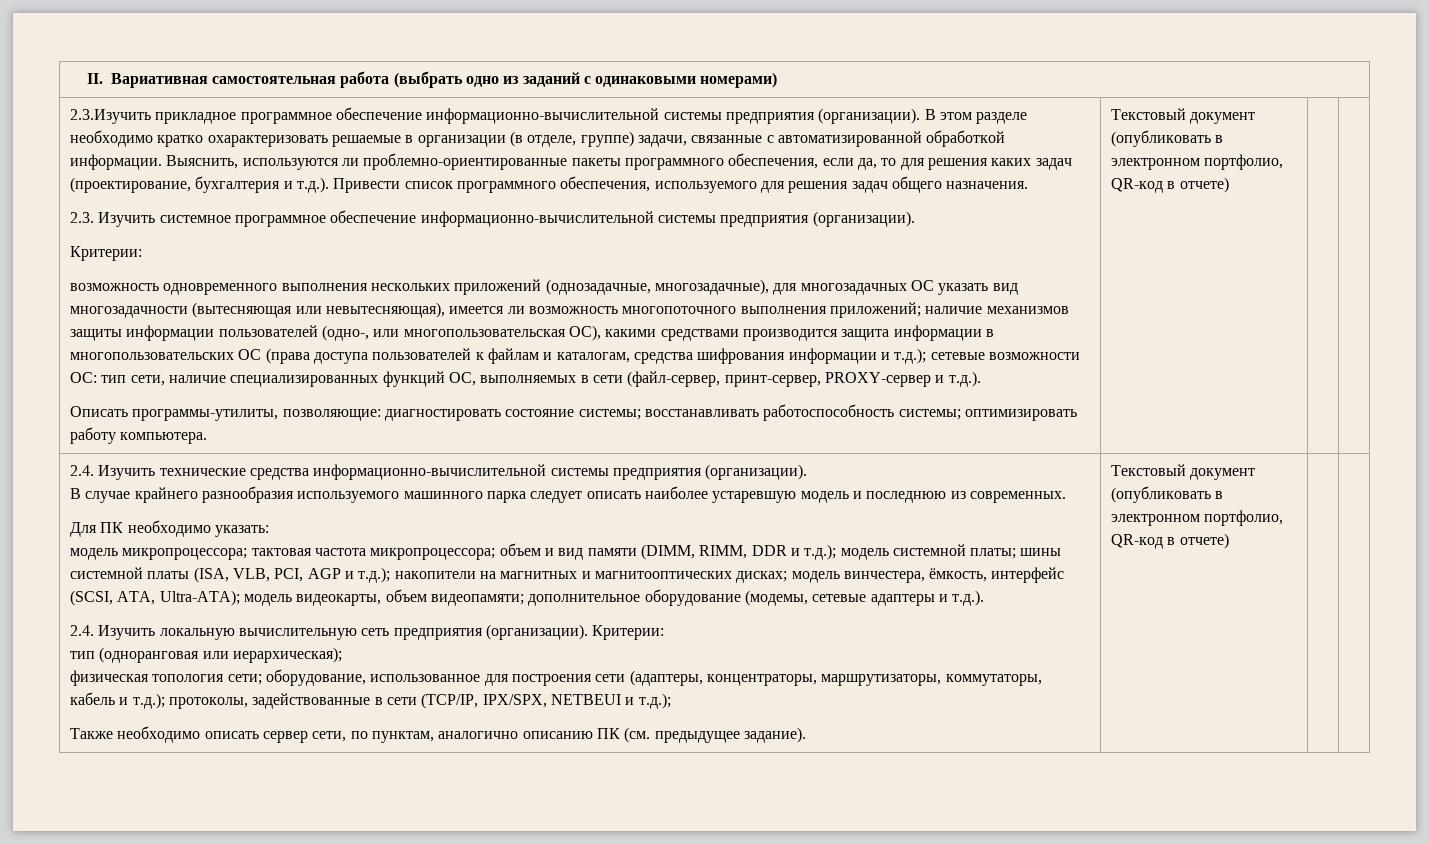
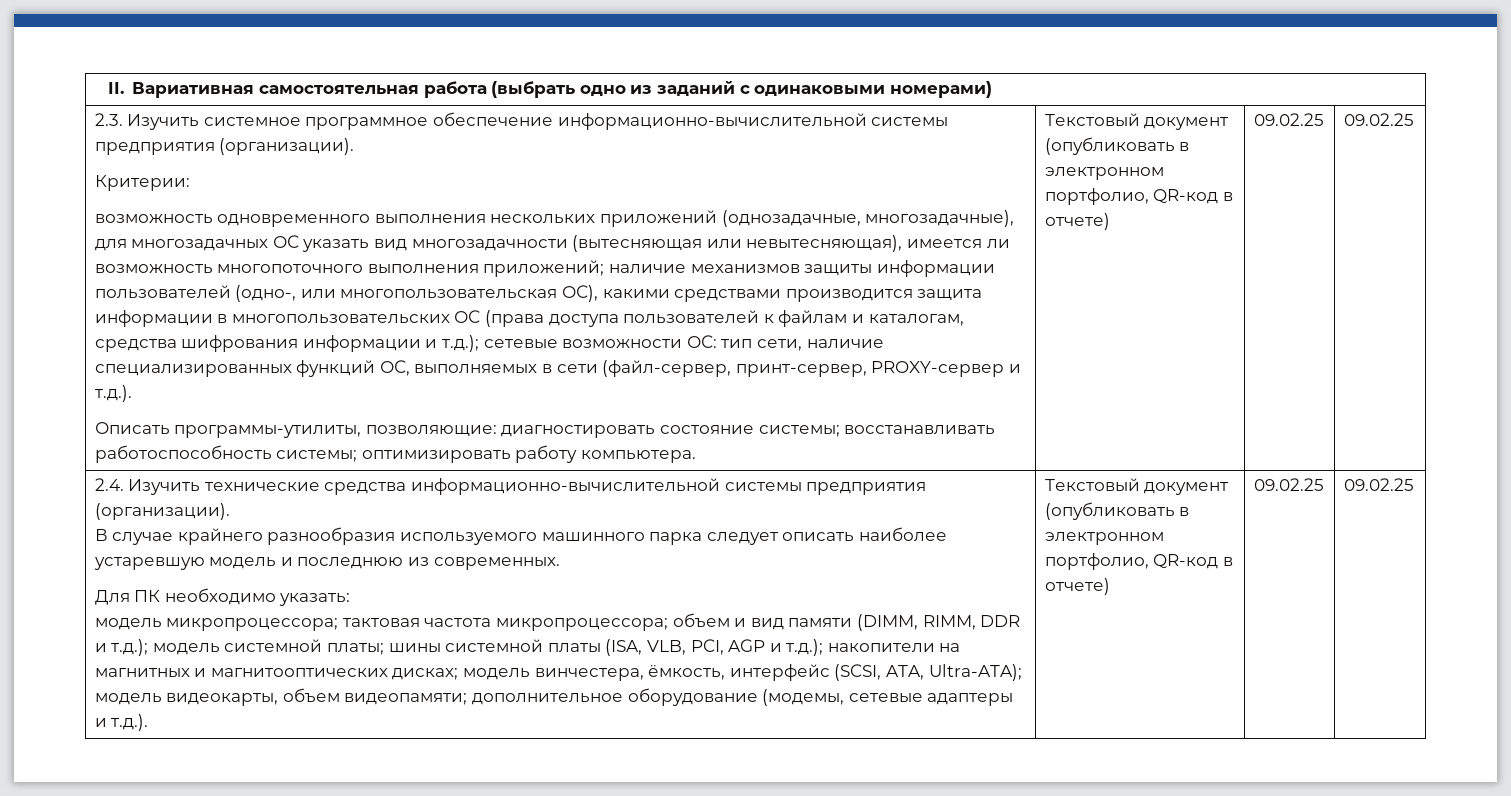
- 2.3.Изучить прикладное программное обеспечение информационно-вычислительной системы предприятия (организации). В этом разделе необходимо кратко охарактеризовать решаемые в организации (в отделе, группе) задачи, связанные с автоматизированной обработкой информации. Выяснить, используются ли проблемно-ориентированные пакеты программного обеспечения, если да, то для решения каких задач (проектирование, бухгалтерия и т.д.). Привести список программного обеспечения, используемого для решения задач общего назначения.
- Описать программы-утилиты, позволяющие: диагностировать состояние системы; восстанавливать работоспособность системы; оптимизировать работу компьютера. | Текстовый документ (опубликовать в электронном портфолио, QR-код в отчете)
+ Описать программы-утилиты, позволяющие: диагностировать состояние системы; восстанавливать работоспособность системы; оптимизировать работу компьютера. | Текстовый документ (опубликовать в электронном портфолио, QR-код в отчете) | 09.02.25 | 09.02.25
- модель микропроцессора; тактовая частота микропроцессора; объем и вид памяти (DIMM, RIMM, DDR и т.д.); модель системной платы; шины системной платы (ISA, VLB, PCI, AGP и т.д.); накопители на магнитных и магнитооптических дисках; модель винчестера, ёмкость, интерфейс (SCSI, ATA, Ultra-ATA); модель видеокарты, объем видеопамяти; дополнительное оборудование (модемы, сетевые адаптеры и т.д.).
- 2.4. Изучить локальную вычислительную сеть предприятия (организации). Критерии:
- тип (одноранговая или иерархическая);
- физическая топология сети; оборудование, использованное для построения сети (адаптеры, концентраторы, маршрутизаторы, коммутаторы, кабель и т.д.); протоколы, задействованные в сети (TCP/IP, IPX/SPX, NETBEUI и т.д.);
- Также необходимо описать сервер сети, по пунктам, аналогично описанию ПК (см. предыдущее задание). | Текстовый документ (опубликовать в электронном портфолио, QR-код в отчете)
+ модель микропроцессора; тактовая частота микропроцессора; объем и вид памяти (DIMM, RIMM, DDR и т.д.); модель системной платы; шины системной платы (ISA, VLB, PCI, AGP и т.д.); накопители на магнитных и магнитооптических дисках; модель винчестера, ёмкость, интерфейс (SCSI, ATA, Ultra-ATA); модель видеокарты, объем видеопамяти; дополнительное оборудование (модемы, сетевые адаптеры и т.д.). | Текстовый документ (опубликовать в электронном портфолио, QR-код в отчете) | 09.02.25 | 09.02.25

